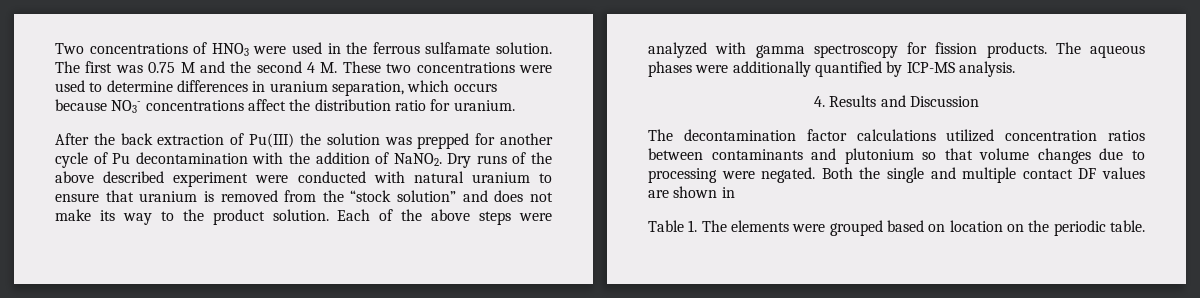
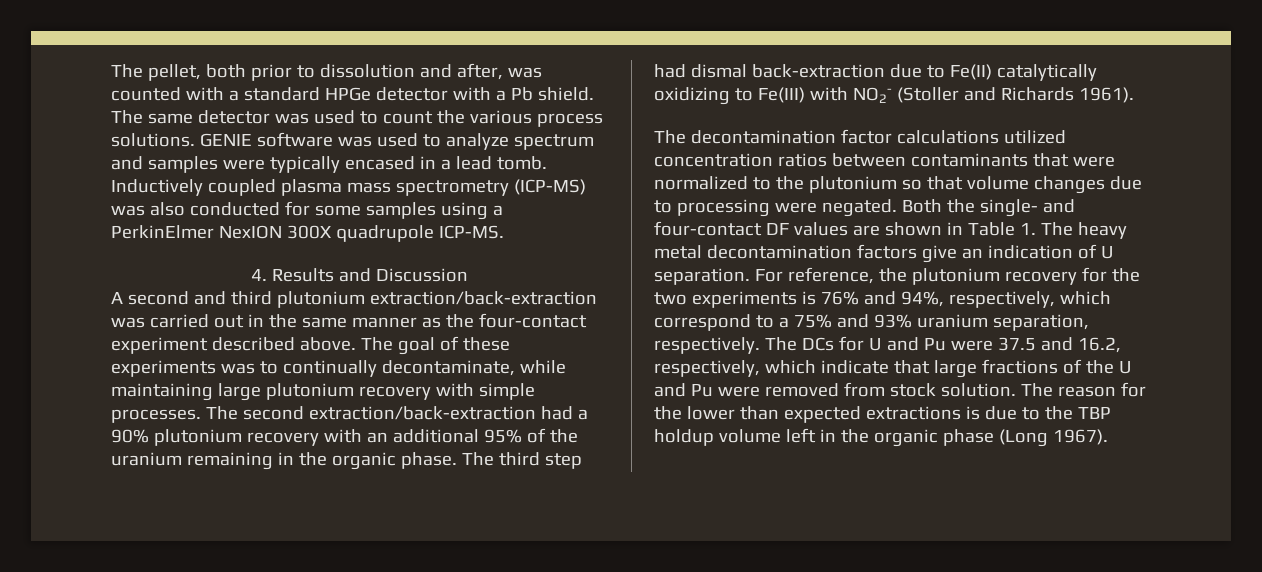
- Two concentrations of HNO3 were used in the ferrous sulfamate solution. The first was 0.75 M and the second 4 M. These two concentrations were used to determine differences in uranium separation, which occurs because NO3- concentrations affect the distribution ratio for uranium.
- After the back extraction of Pu(III) the solution was prepped for another cycle of Pu decontamination with the addition of NaNO2. Dry runs of the above described experiment were conducted with natural uranium to ensure that uranium is removed from the “stock solution” and does not make its way to the product solution. Each of the above steps were analyzed with gamma spectroscopy for fission products. The aqueous phases were additionally quantified by ICP-MS analysis.
+ The pellet, both prior to dissolution and after, was counted with a standard HPGe detector with a Pb shield. The same detector was used to count the various process solutions. GENIE software was used to analyze spectrum and samples were typically encased in a lead tomb. Inductively coupled plasma mass spectrometry (ICP-MS) was also conducted for some samples using a PerkinElmer NexION 300X quadrupole ICP-MS.
  4. Results and Discussion
+ A second and third plutonium extraction/back-extraction was carried out in the same manner as the four-contact experiment described above. The goal of these experiments was to continually decontaminate, while maintaining large plutonium recovery with simple processes. The second extraction/back-extraction had a 90% plutonium recovery with an additional 95% of the uranium remaining in the organic phase. The third step had dismal back-extraction due to Fe(II) catalytically oxidizing to Fe(III) with NO2- (Stoller and Richards 1961).
- The decontamination factor calculations utilized concentration ratios between contaminants and plutonium so that volume changes due to processing were negated.
+ The decontamination factor calculations utilized concentration ratios between contaminants that were normalized to the plutonium so that volume changes due to processing were negated.
- Both the single and multiple contact DF values are shown in
- Table 1. The elements were grouped based on location on the periodic table.
+ Both the single- and four-contact DF values are shown in Table 1. The heavy metal decontamination factors give an indication of U separation. For reference, the plutonium recovery for the two experiments is 76% and 94%, respectively, which correspond to a 75% and 93% uranium separation, respectively. The DCs for U and Pu were 37.5 and 16.2, respectively, which indicate that large fractions of the U and Pu were removed from stock solution. The reason for the lower than expected extractions is due to the TBP holdup volume left in the organic phase (Long 1967).

